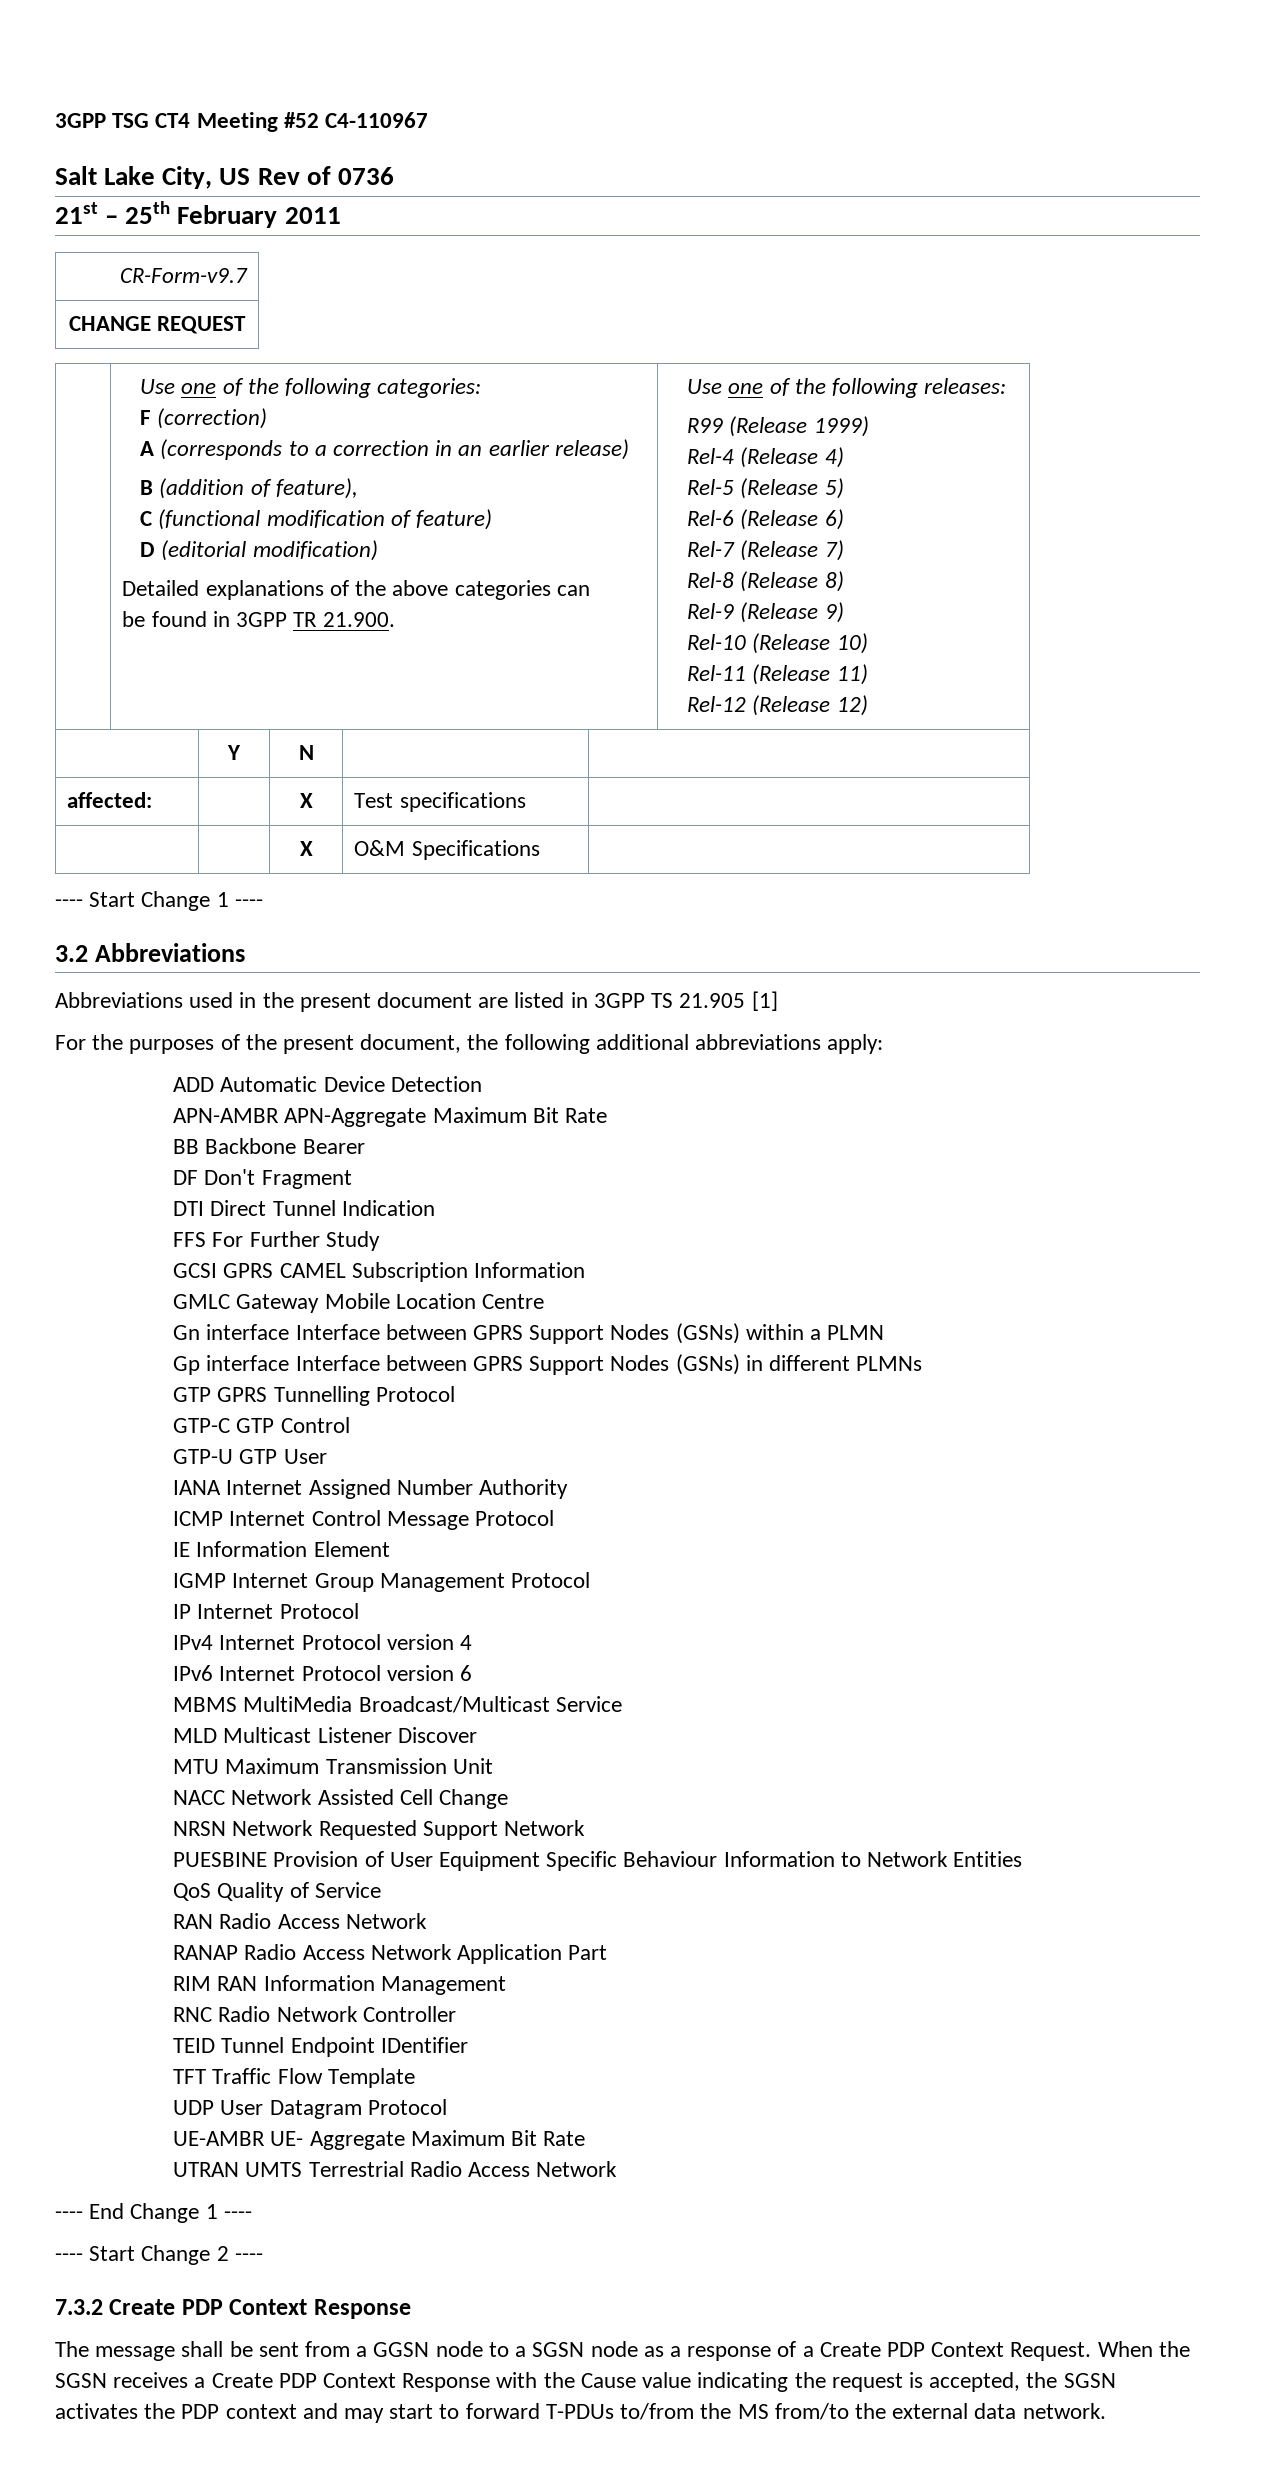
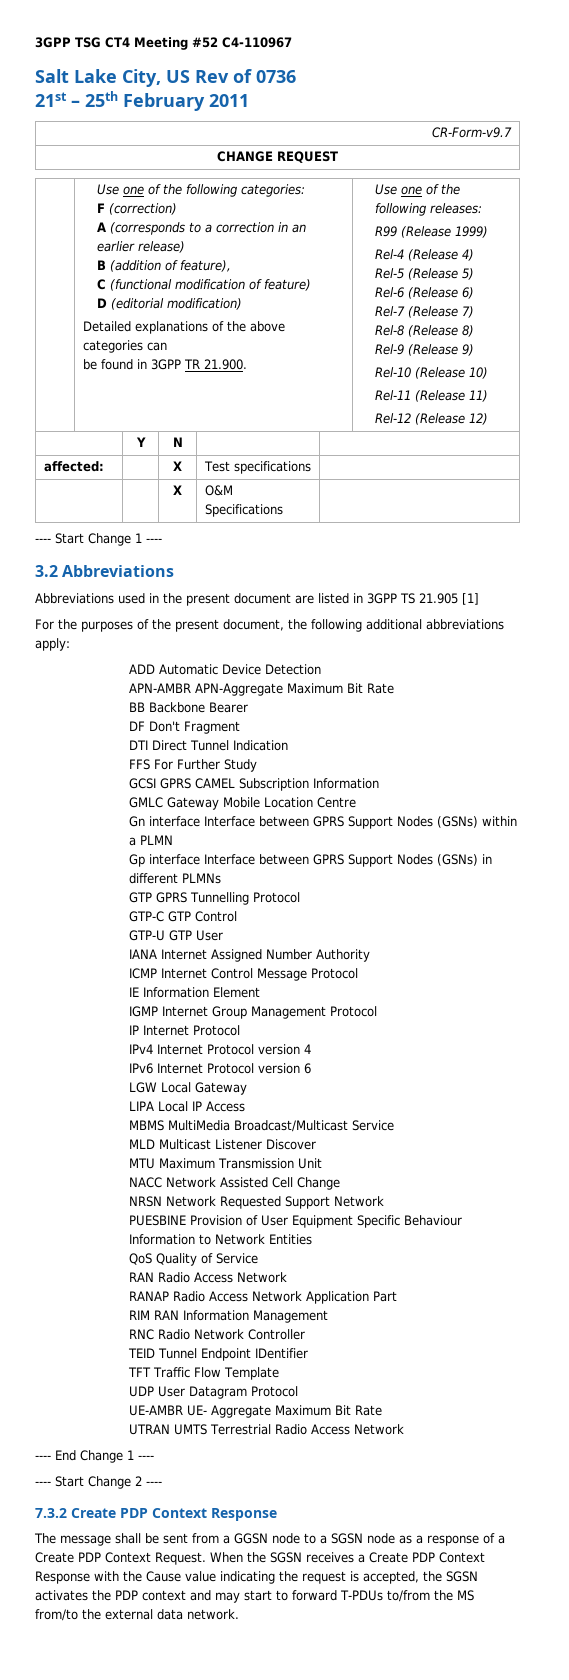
+ LGW Local Gateway
+ LIPA Local IP Access

